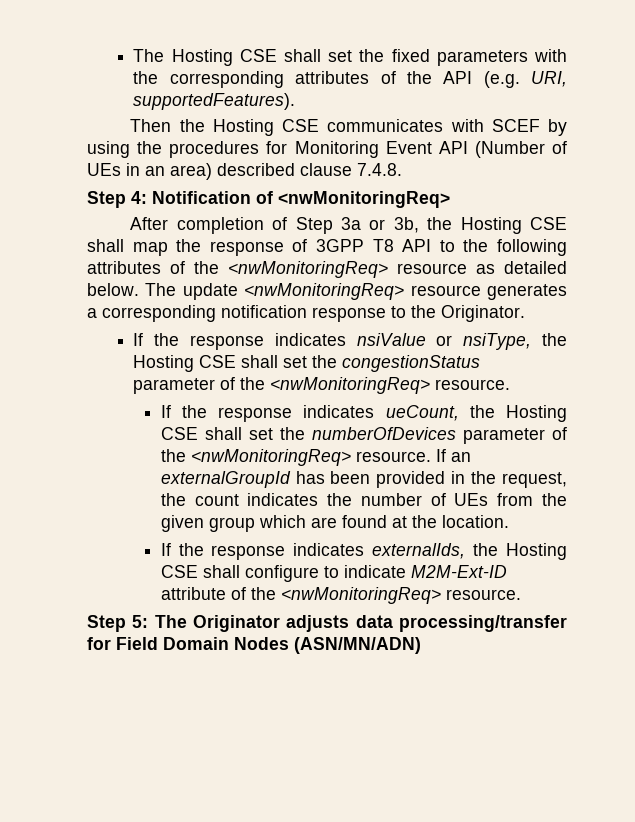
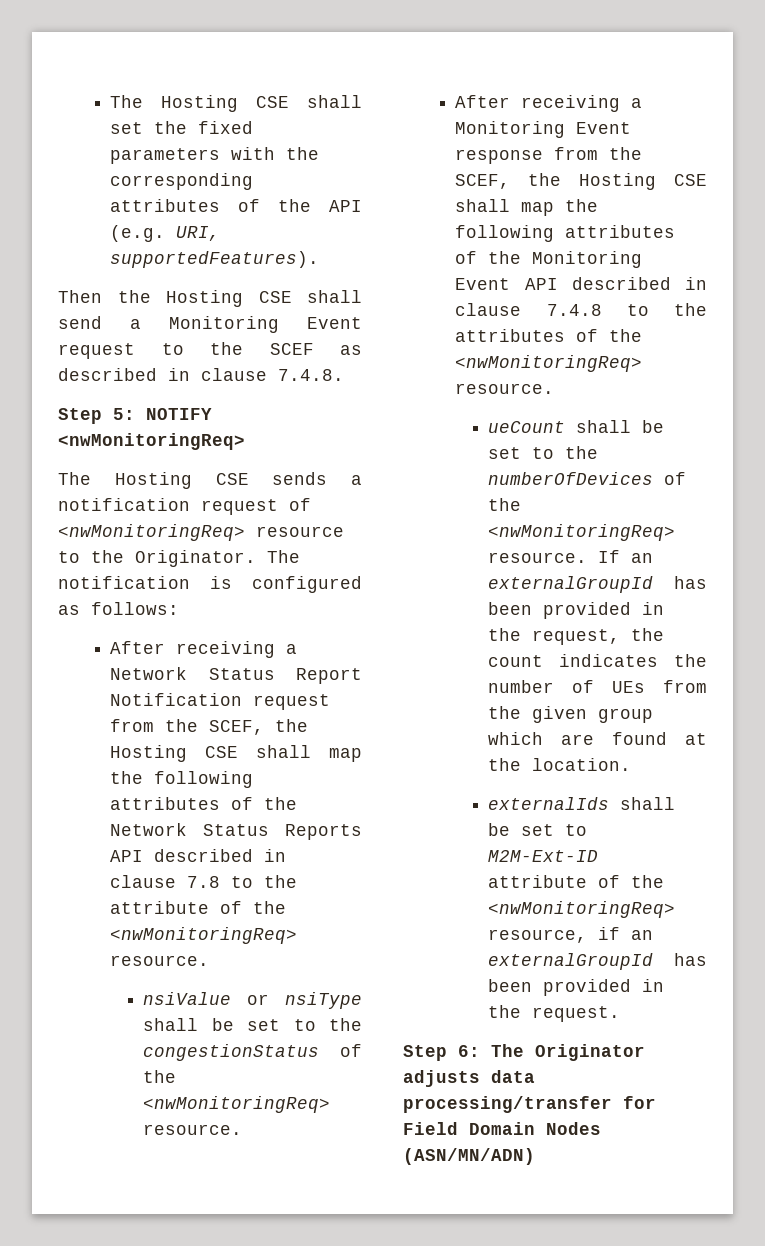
- Then the Hosting CSE communicates with SCEF by using the procedures for Monitoring Event API (Number of UEs in an area) described clause 7.4.8.
- Step 4: Notification of <nwMonitoringReq>
- After completion of Step 3a or 3b, the Hosting CSE shall map the response of 3GPP T8 API to the following attributes of the <nwMonitoringReq> resource as detailed below. The update <nwMonitoringReq> resource generates a corresponding notification response to the Originator.
- If the response indicates nsiValue or nsiType, the Hosting CSE shall set the congestionStatus parameter of the <nwMonitoringReq> resource.
- If the response indicates ueCount, the Hosting CSE shall set the numberOfDevices parameter of the <nwMonitoringReq> resource.
+ Then the Hosting CSE shall send a Monitoring Event request to the SCEF as described in clause 7.4.8.
+ Step 5: NOTIFY <nwMonitoringReq>
+ The Hosting CSE sends a notification request of <nwMonitoringReq> resource to the Originator. The notification is configured as follows:
+ After receiving a Network Status Report Notification request from the SCEF, the Hosting CSE shall map the following attributes of the Network Status Reports API described in clause 7.8 to the attribute of the <nwMonitoringReq> resource.
+ nsiValue or nsiType shall be set to the congestionStatus of the <nwMonitoringReq> resource.
+ After receiving a Monitoring Event response from the SCEF, the Hosting CSE shall map the following attributes of the Monitoring Event API described in clause 7.4.8 to the attributes of the <nwMonitoringReq> resource.
+ ueCount shall be set to the numberOfDevices of the <nwMonitoringReq> resource.
- If the response indicates externalIds, the Hosting CSE shall configure to indicate M2M-Ext-ID attribute of the <nwMonitoringReq> resource.
- Step 5: The Originator adjusts data processing/transfer for Field Domain Nodes (ASN/MN/ADN)
+ externalIds shall be set to M2M-Ext-ID attribute of the <nwMonitoringReq> resource, if an externalGroupId has been provided in the request.
+ Step 6: The Originator adjusts data processing/transfer for Field Domain Nodes (ASN/MN/ADN)

